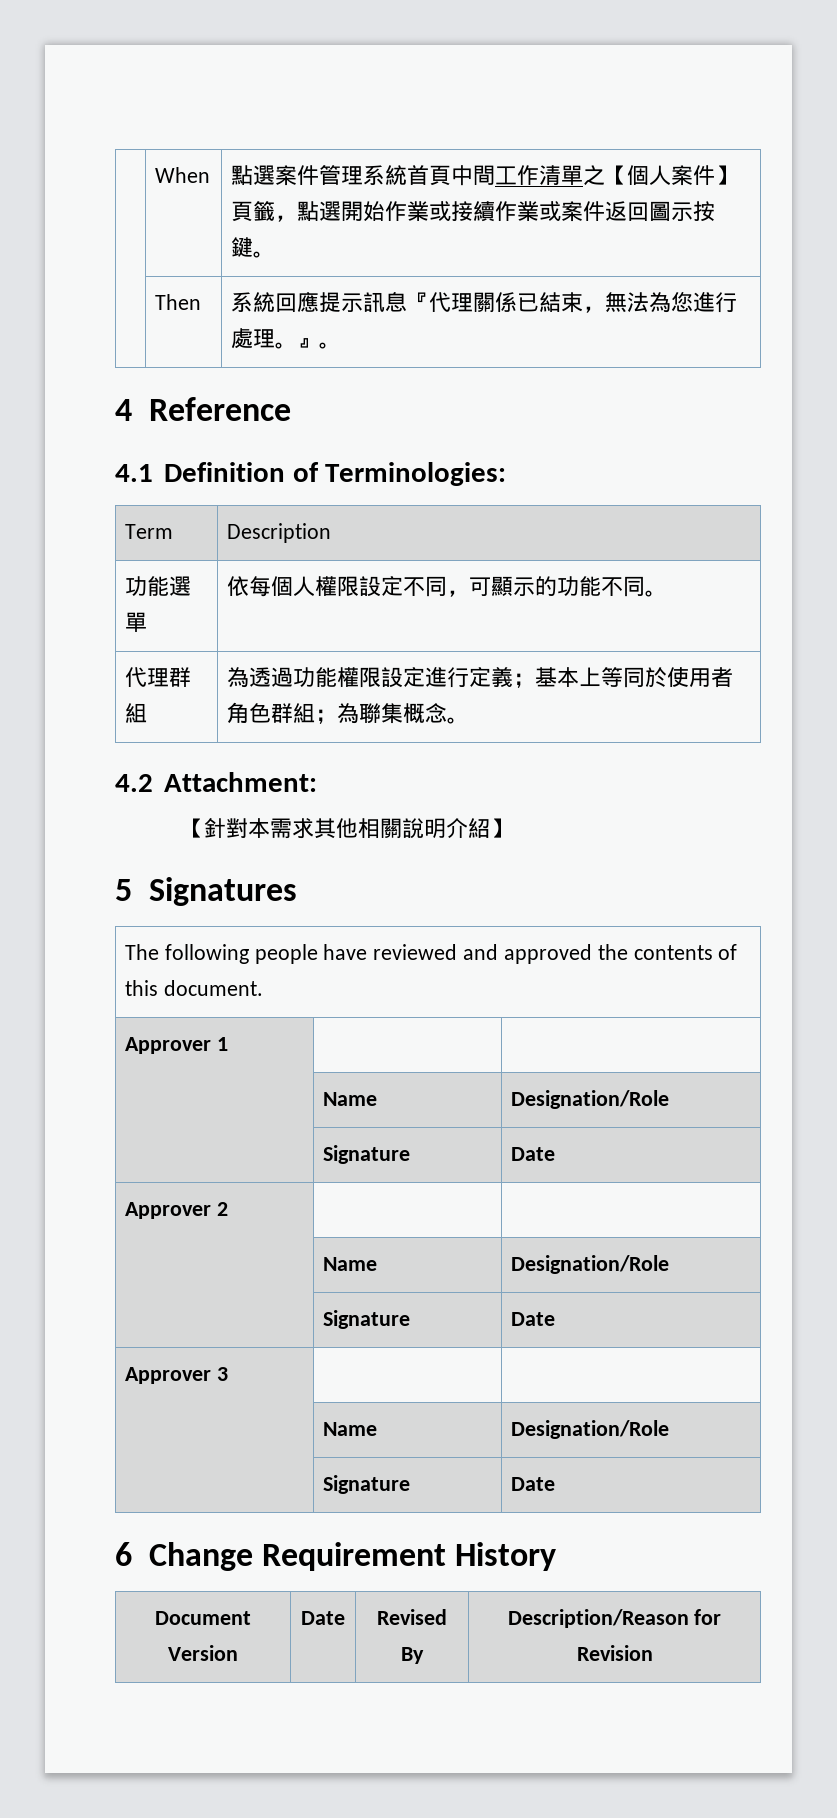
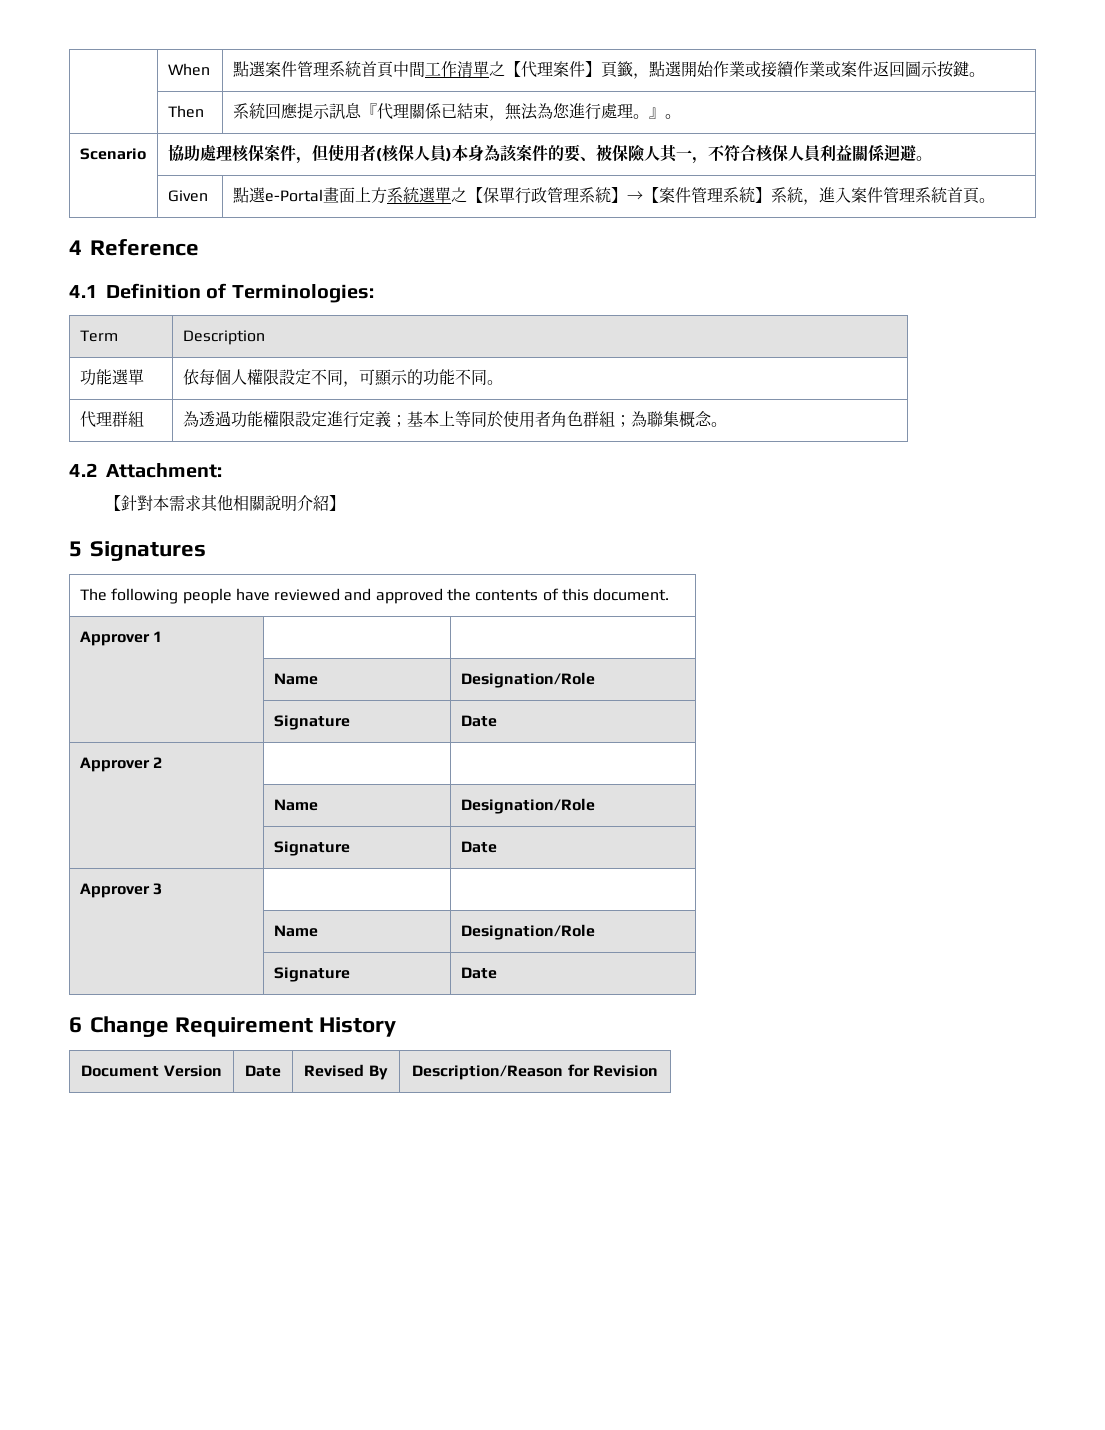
- | When | 點選案件管理系統首頁中間工作清單之【個人案件】頁籤，點選開始作業或接續作業或案件返回圖示按鍵。
+ | When | 點選案件管理系統首頁中間工作清單之【代理案件】頁籤，點選開始作業或接續作業或案件返回圖示按鍵。
+ Scenario | 協助處理核保案件，但使用者(核保人員)本身為該案件的要、被保險人其一，不符合核保人員利益關係迴避。
+ | Given | 點選e-Portal畫面上方系統選單之【保單行政管理系統】→【案件管理系統】系統，進入案件管理系統首頁。

